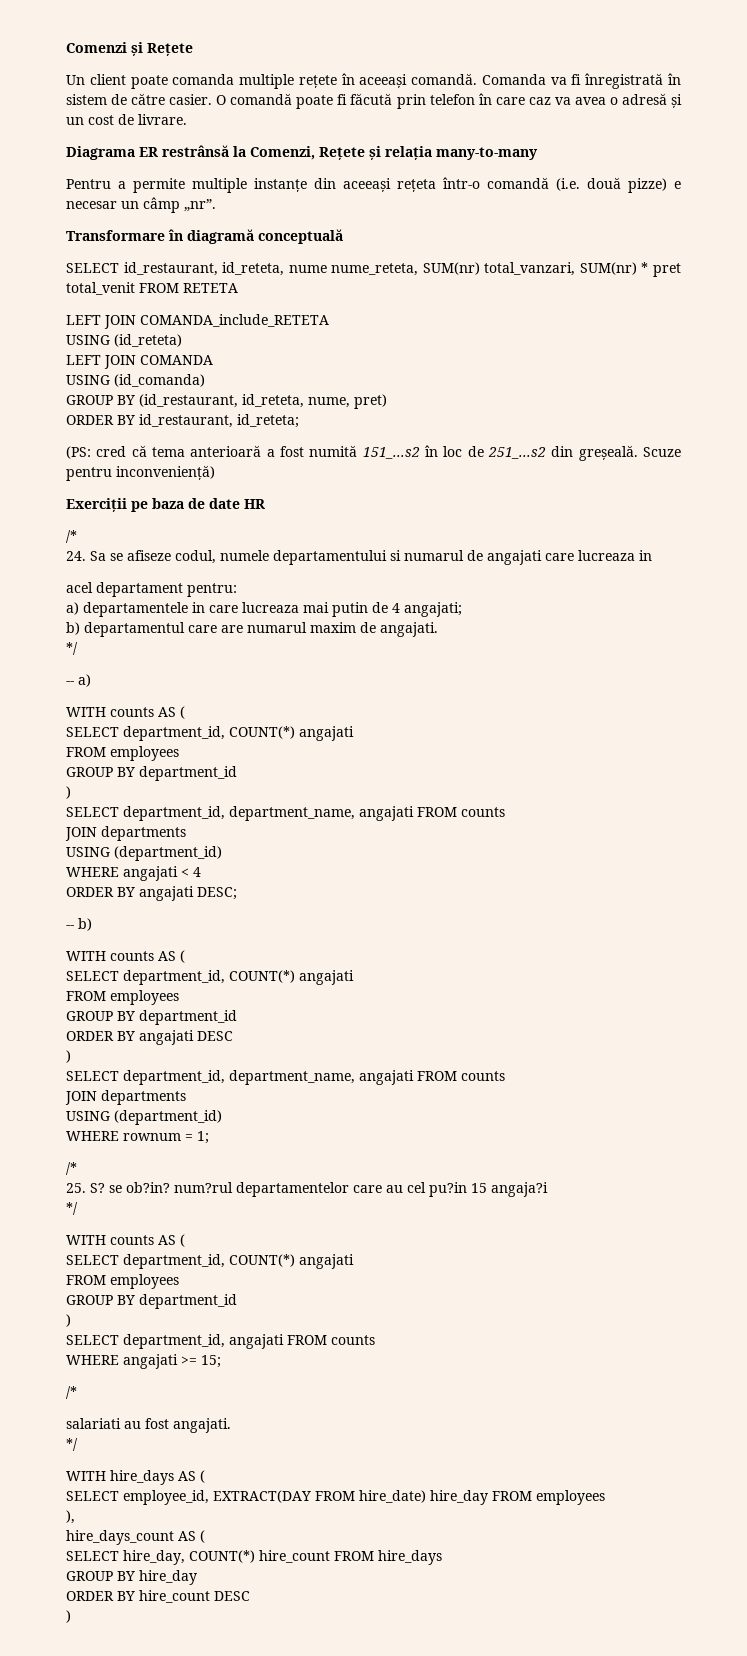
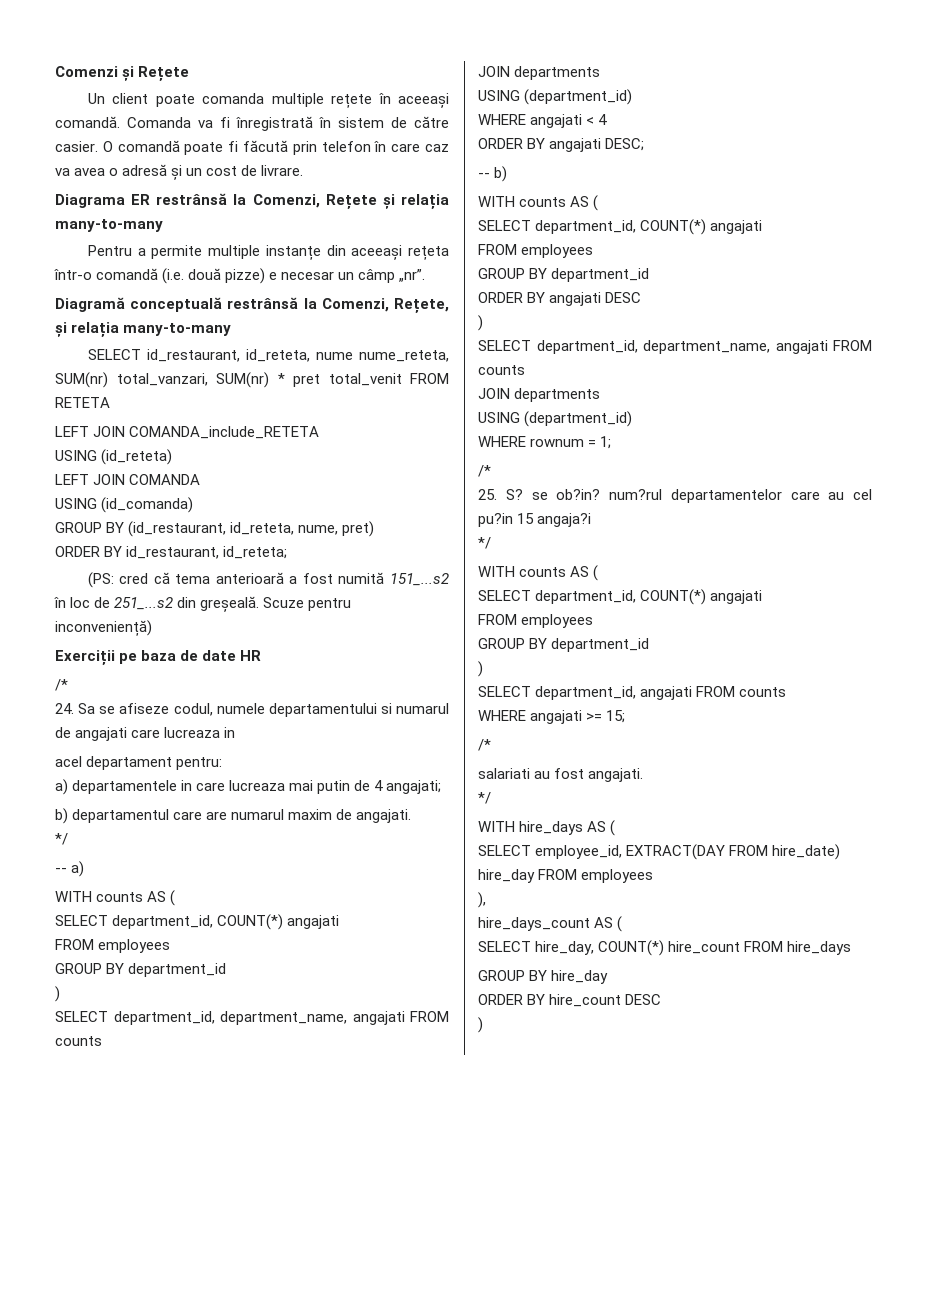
- Transformare în diagramă conceptuală
+ Diagramă conceptuală restrânsă la Comenzi, Rețete, și relația many-to-many

